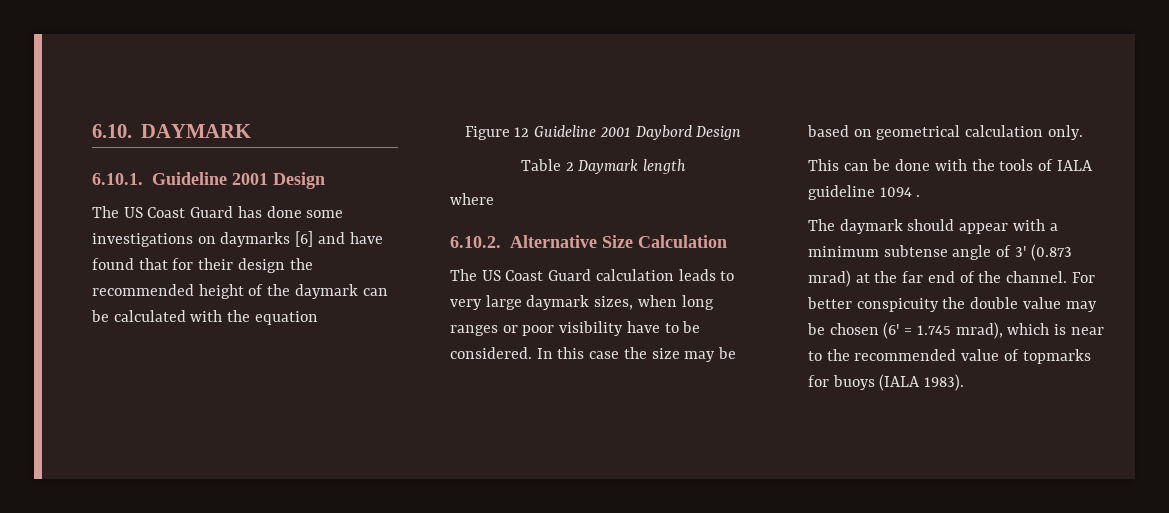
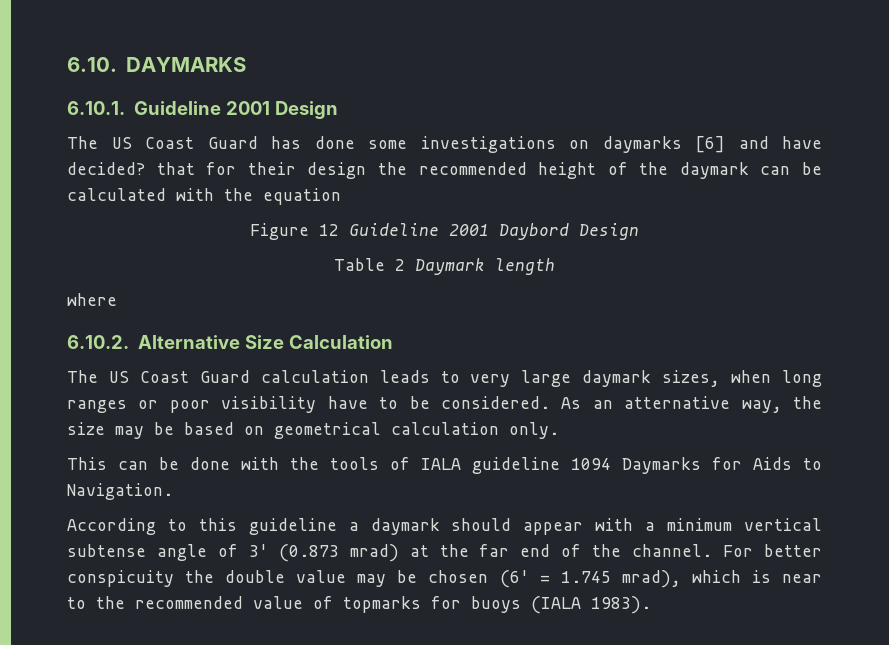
- 6.10. DAYMARK
+ 6.10. DAYMARKS
- The US Coast Guard has done some investigations on daymarks [6] and have found that for their design the recommended height of the daymark can be calculated with the equation
+ The US Coast Guard has done some investigations on daymarks [6] and have decided? that for their design the recommended height of the daymark can be calculated with the equation
- In this case the size may be based on geometrical calculation only.
+ As an atternative way, the size may be based on geometrical calculation only.
- This can be done with the tools of IALA guideline 1094 .
- The daymark should appear with a minimum subtense angle of 3' (0.873 mrad) at the far end of the channel.
+ This can be done with the tools of IALA guideline 1094 Daymarks for Aids to Navigation.
+ According to this guideline a daymark should appear with a minimum vertical subtense angle of 3' (0.873 mrad) at the far end of the channel.

